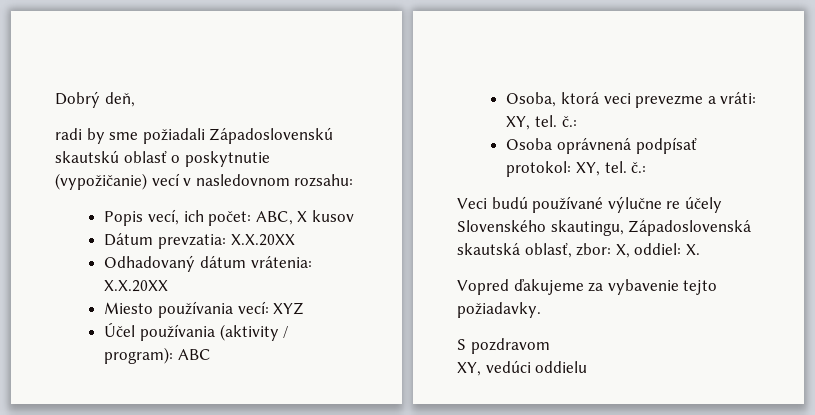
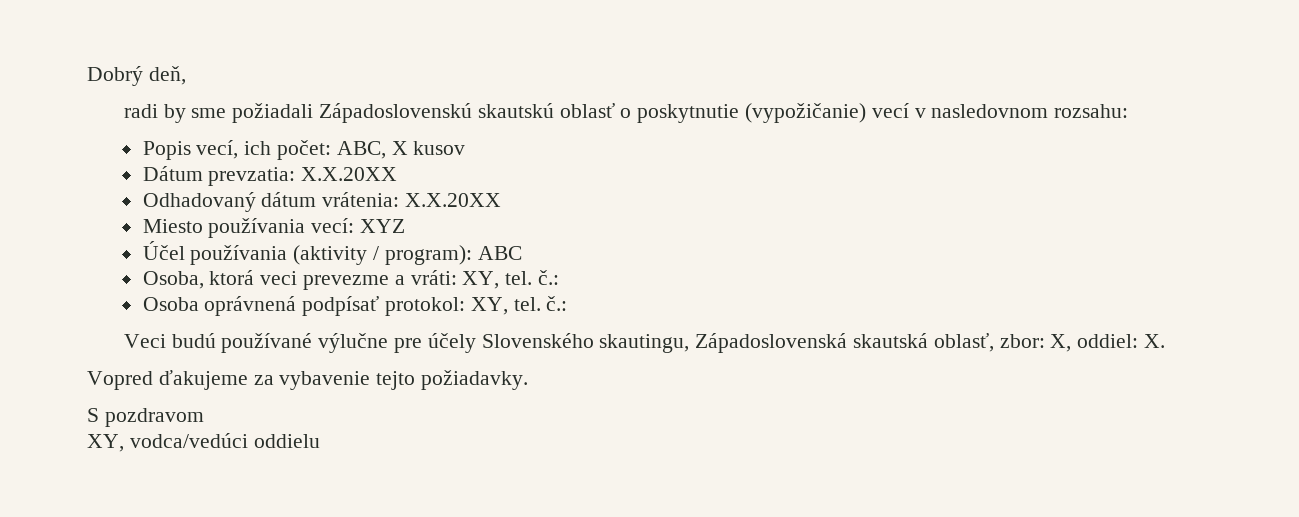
- Veci budú používané výlučne re účely Slovenského skautingu, Západoslovenská skautská oblasť, zbor: X, oddiel: X.
+ Veci budú používané výlučne pre účely Slovenského skautingu, Západoslovenská skautská oblasť, zbor: X, oddiel: X.
- XY, vedúci oddielu
+ XY, vodca/vedúci oddielu

